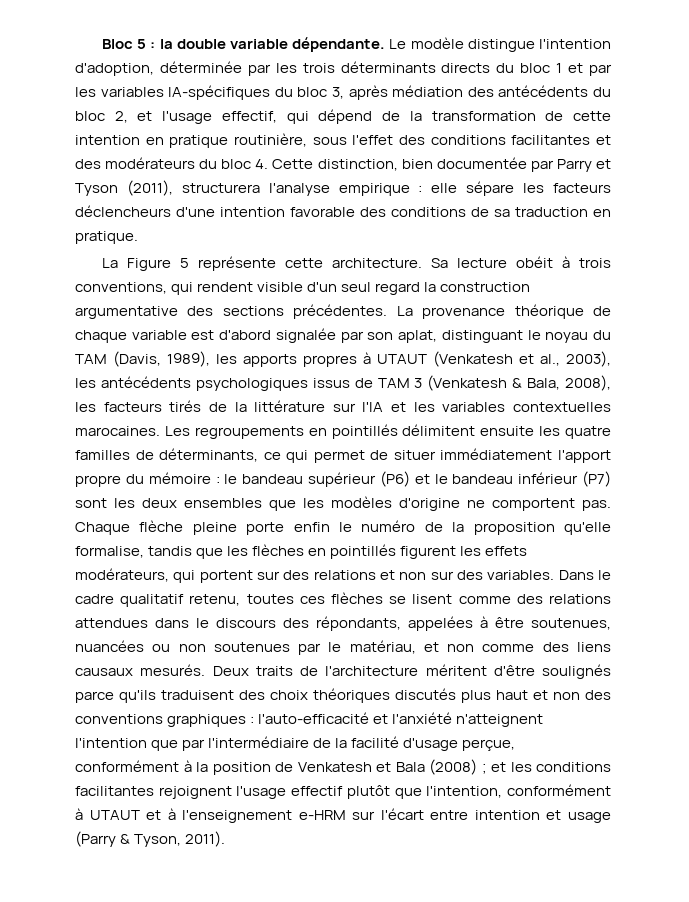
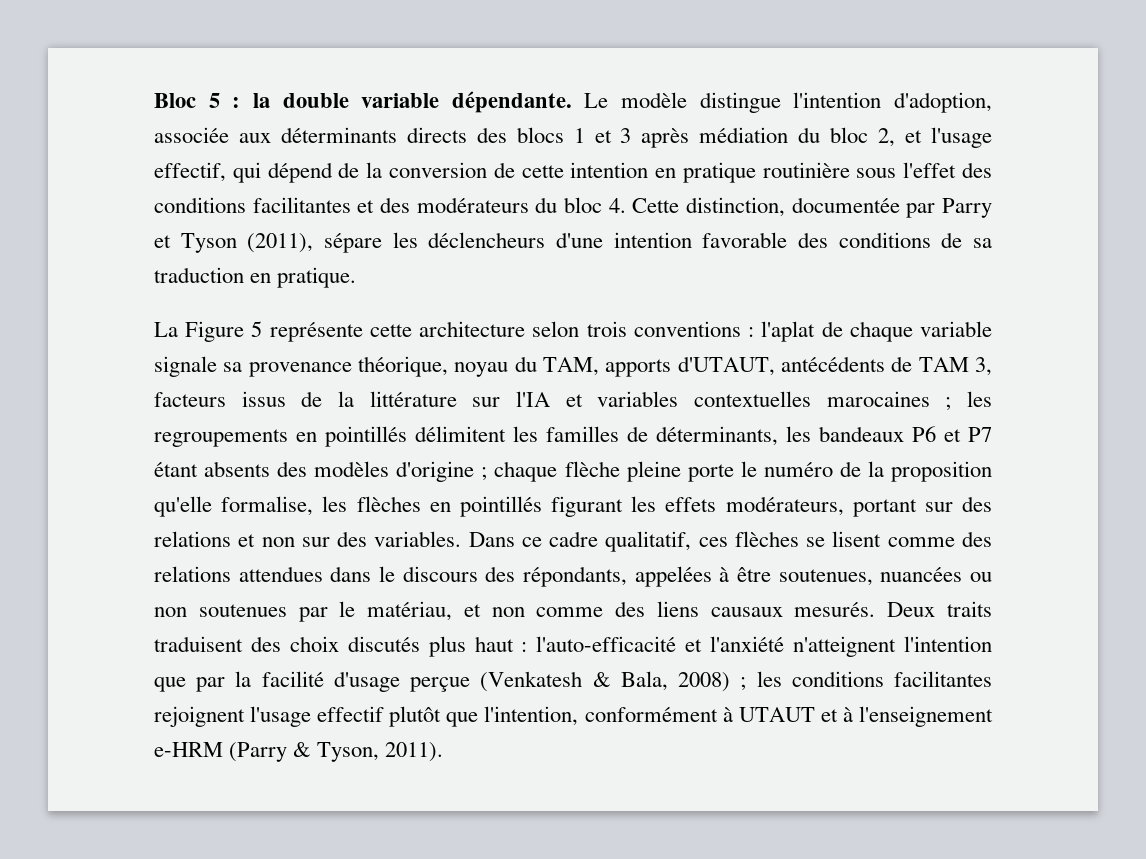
- Le modèle distingue l'intention d'adoption, déterminée par les trois déterminants directs du bloc 1 et par les variables IA-spécifiques du bloc 3, après médiation des antécédents du bloc 2, et l'usage effectif, qui dépend de la transformation de cette intention en pratique routinière, sous l'effet des conditions facilitantes et des modérateurs du bloc 4. Cette distinction, bien documentée par Parry et Tyson (2011), structurera l'analyse empirique : elle sépare les facteurs déclencheurs d'une intention favorable des conditions de sa traduction en pratique.
+ Le modèle distingue l'intention d'adoption, associée aux déterminants directs des blocs 1 et 3 après médiation du bloc 2, et l'usage effectif, qui dépend de la conversion de cette intention en pratique routinière sous l'effet des conditions facilitantes et des modérateurs du bloc 4. Cette distinction, documentée par Parry et Tyson (2011), sépare les déclencheurs d'une intention favorable des conditions de sa traduction en pratique.
- La Figure 5 représente cette architecture. Sa lecture obéit à trois conventions, qui rendent visible d'un seul regard la construction argumentative des sections précédentes. La provenance théorique de chaque variable est d'abord signalée par son aplat, distinguant le noyau du TAM (Davis, 1989), les apports propres à UTAUT (Venkatesh et al., 2003), les antécédents psychologiques issus de TAM 3 (Venkatesh & Bala, 2008), les facteurs tirés de la littérature sur l'IA et les variables contextuelles marocaines. Les regroupements en pointillés délimitent ensuite les quatre familles de déterminants, ce qui permet de situer immédiatement l'apport propre du mémoire : le bandeau supérieur (P6) et le bandeau inférieur (P7) sont les deux ensembles que les modèles d'origine ne comportent pas. Chaque flèche pleine porte enfin le numéro de la proposition qu'elle formalise, tandis que les flèches en pointillés figurent les effets modérateurs, qui portent sur des relations et non sur des variables.
+ La Figure 5 représente cette architecture selon trois conventions : l'aplat de chaque variable signale sa provenance théorique, noyau du TAM, apports d'UTAUT, antécédents de TAM 3, facteurs issus de la littérature sur l'IA et variables contextuelles marocaines ; les regroupements en pointillés délimitent les familles de déterminants, les bandeaux P6 et P7 étant absents des modèles d'origine ; chaque flèche pleine porte le numéro de la proposition qu'elle formalise, les flèches en pointillés figurant les effets modérateurs, portant sur des relations et non sur des variables.
- Dans le cadre qualitatif retenu, toutes ces flèches se lisent comme des relations attendues dans le discours des répondants, appelées à être soutenues, nuancées ou non soutenues par le matériau, et non comme des liens causaux mesurés.
+ Dans ce cadre qualitatif, ces flèches se lisent comme des relations attendues dans le discours des répondants, appelées à être soutenues, nuancées ou non soutenues par le matériau, et non comme des liens causaux mesurés.
- Deux traits de l'architecture méritent d'être soulignés parce qu'ils traduisent des choix théoriques discutés plus haut et non des conventions graphiques : l'auto-efficacité et l'anxiété n'atteignent l'intention que par l'intermédiaire de la facilité d'usage perçue, conformément à la position de Venkatesh et Bala (2008) ; et les conditions facilitantes rejoignent l'usage effectif plutôt que l'intention, conformément à UTAUT et à l'enseignement e-HRM sur l'écart entre intention et usage (Parry & Tyson, 2011).
+ Deux traits traduisent des choix discutés plus haut : l'auto-efficacité et l'anxiété n'atteignent l'intention que par la facilité d'usage perçue (Venkatesh & Bala, 2008) ; les conditions facilitantes rejoignent l'usage effectif plutôt que l'intention, conformément à UTAUT et à l'enseignement e-HRM (Parry & Tyson, 2011).

